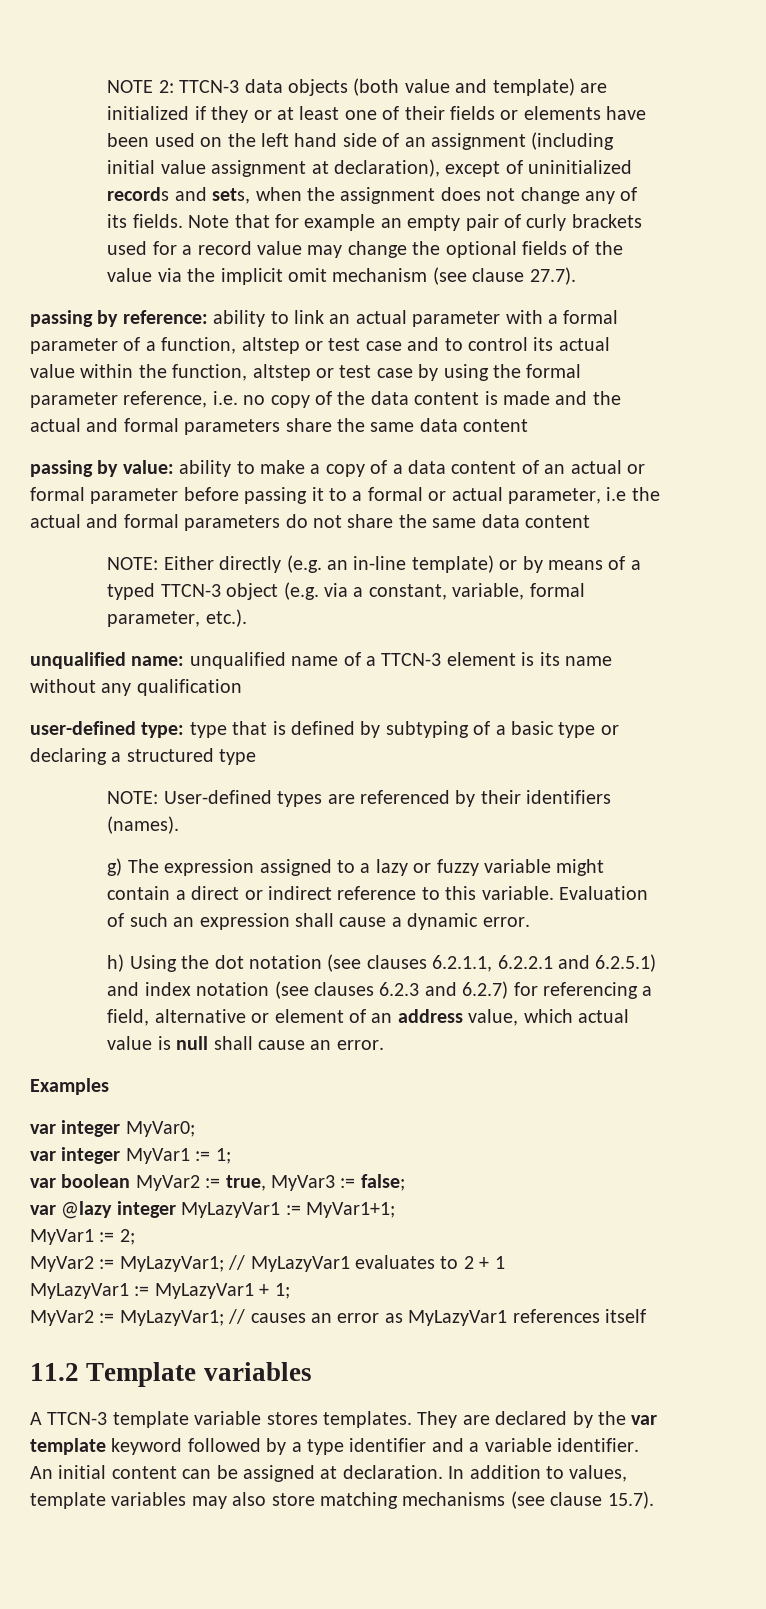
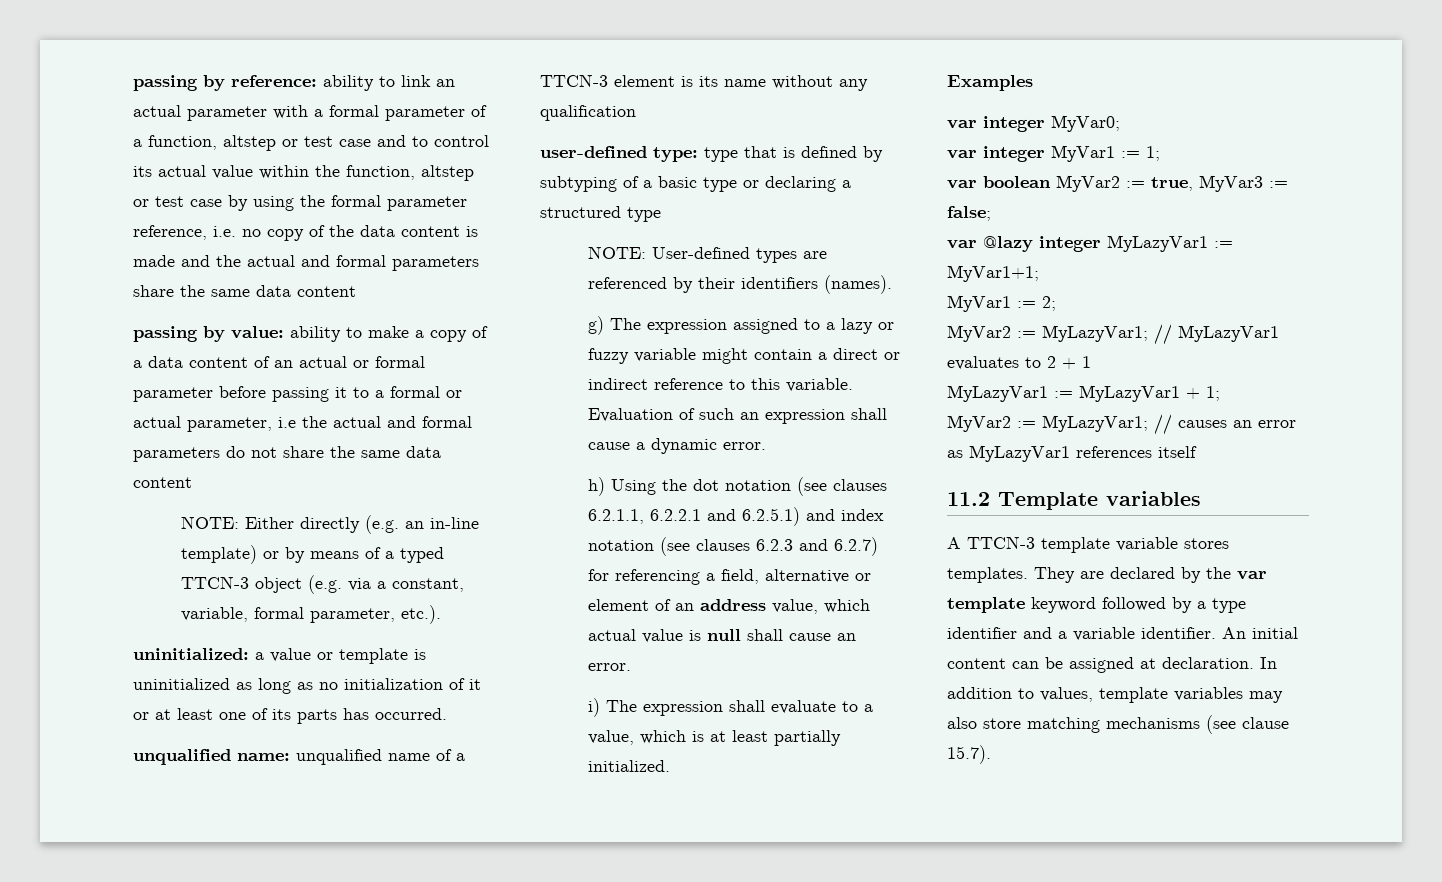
- NOTE 2: TTCN-3 data objects (both value and template) are initialized if they or at least one of their fields or elements have been used on the left hand side of an assignment (including initial value assignment at declaration), except of uninitialized records and sets, when the assignment does not change any of its fields. Note that for example an empty pair of curly brackets used for a record value may change the optional fields of the value via the implicit omit mechanism (see clause 27.7).
+ uninitialized: a value or template is uninitialized as long as no initialization of it or at least one of its parts has occurred.
+ i) The expression shall evaluate to a value, which is at least partially initialized.

